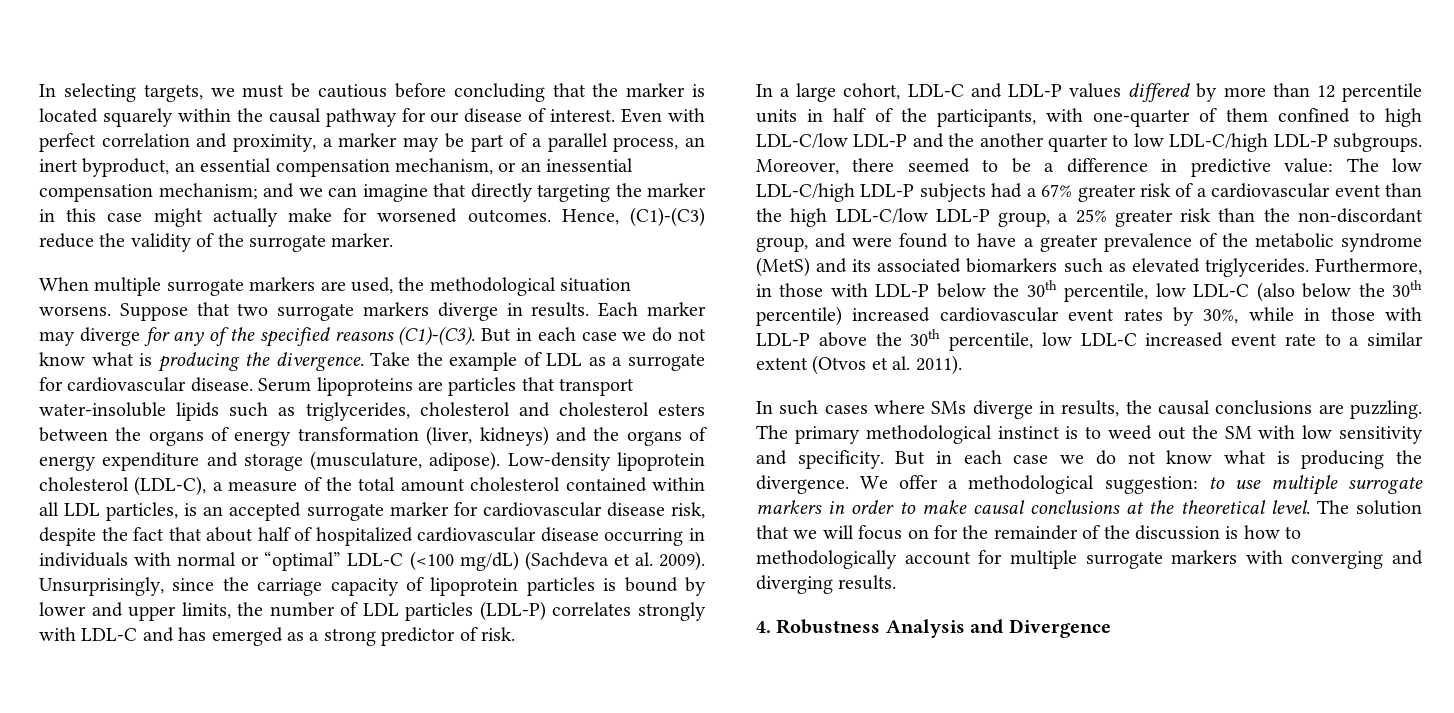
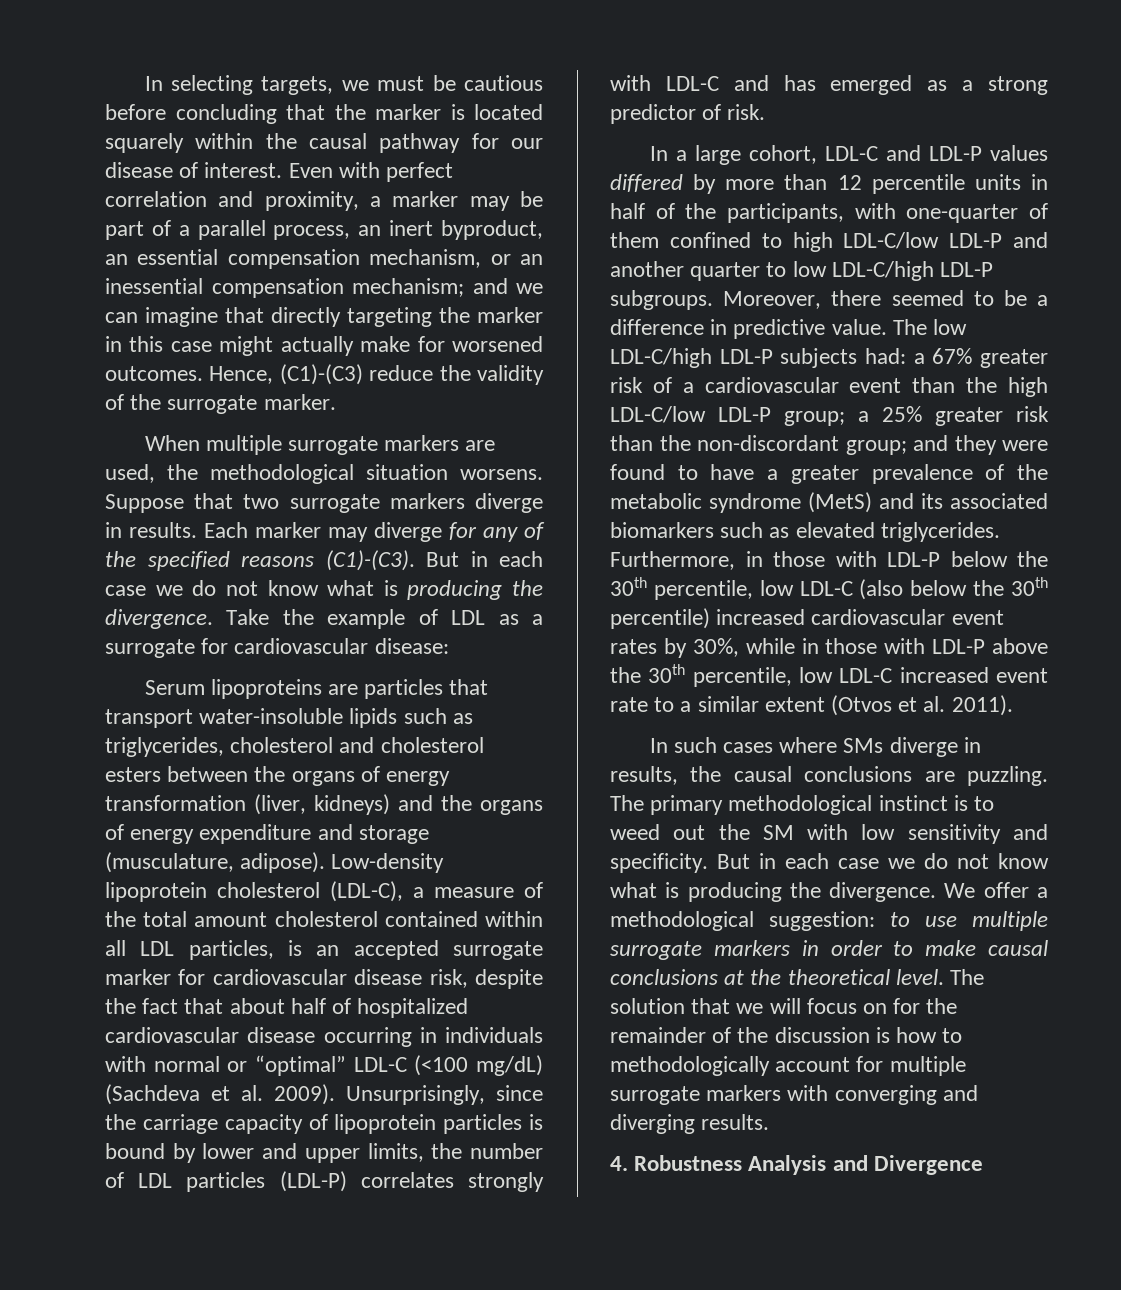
- Take the example of LDL as a surrogate for cardiovascular disease. Serum lipoproteins are particles that transport water-insoluble lipids such as triglycerides, cholesterol and cholesterol esters between the organs of energy transformation (liver, kidneys) and the organs of energy expenditure and storage (musculature, adipose).
+ Take the example of LDL as a surrogate for cardiovascular disease:
+ Serum lipoproteins are particles that transport water-insoluble lipids such as triglycerides, cholesterol and cholesterol esters between the organs of energy transformation (liver, kidneys) and the organs of energy expenditure and storage (musculature, adipose).
- In a large cohort, LDL-C and LDL-P values differed by more than 12 percentile units in half of the participants, with one-quarter of them confined to high LDL-C/low LDL-P and the another quarter to low LDL-C/high LDL-P subgroups.
+ In a large cohort, LDL-C and LDL-P values differed by more than 12 percentile units in half of the participants, with one-quarter of them confined to high LDL-C/low LDL-P and another quarter to low LDL-C/high LDL-P subgroups.
- Moreover, there seemed to be a difference in predictive value: The low LDL-C/high LDL-P subjects had a 67% greater risk of a cardiovascular event than the high LDL-C/low LDL-P group, a 25% greater risk than the non-discordant group, and were found to have a greater prevalence of the metabolic syndrome (MetS) and its associated biomarkers such as elevated triglycerides.
+ Moreover, there seemed to be a difference in predictive value. The low LDL-C/high LDL-P subjects had: a 67% greater risk of a cardiovascular event than the high LDL-C/low LDL-P group; a 25% greater risk than the non-discordant group; and they were found to have a greater prevalence of the metabolic syndrome (MetS) and its associated biomarkers such as elevated triglycerides.

